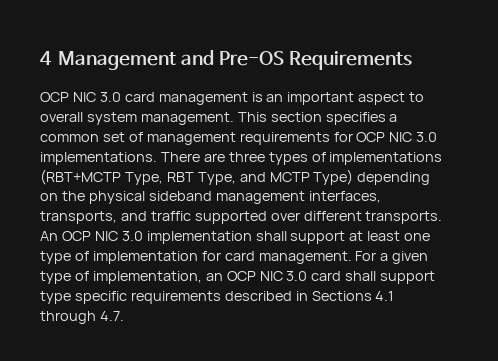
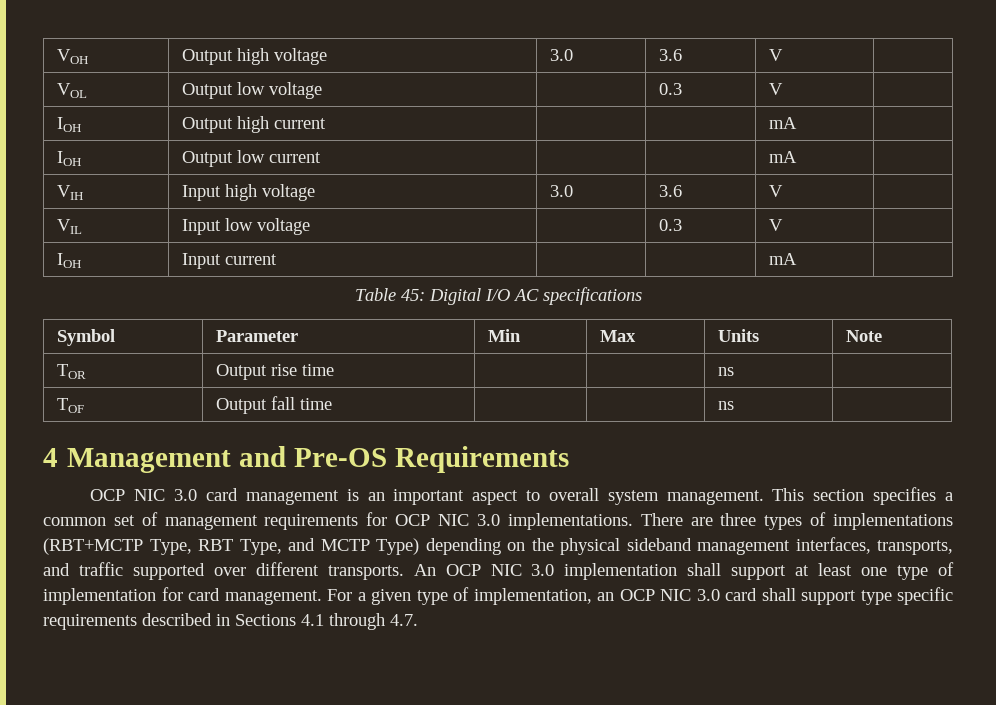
+ VOH | Output high voltage | 3.0 | 3.6 | V |
+ VOL | Output low voltage | | 0.3 | V |
+ IOH | Output high current | | | mA |
+ IOH | Output low current | | | mA |
+ VIH | Input high voltage | 3.0 | 3.6 | V |
+ VIL | Input low voltage | | 0.3 | V |
+ IOH | Input current | | | mA |
+ Table 45: Digital I/O AC specifications
+ Symbol | Parameter | Min | Max | Units | Note
+ TOR | Output rise time | | | ns |
+ TOF | Output fall time | | | ns |

